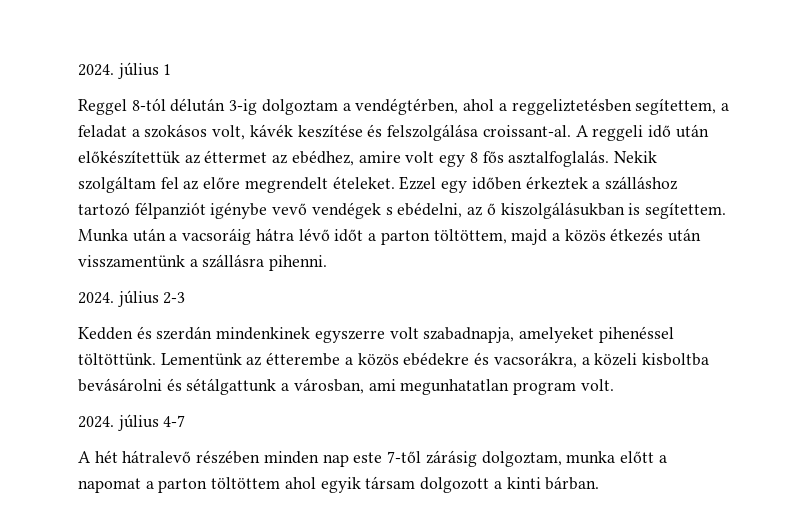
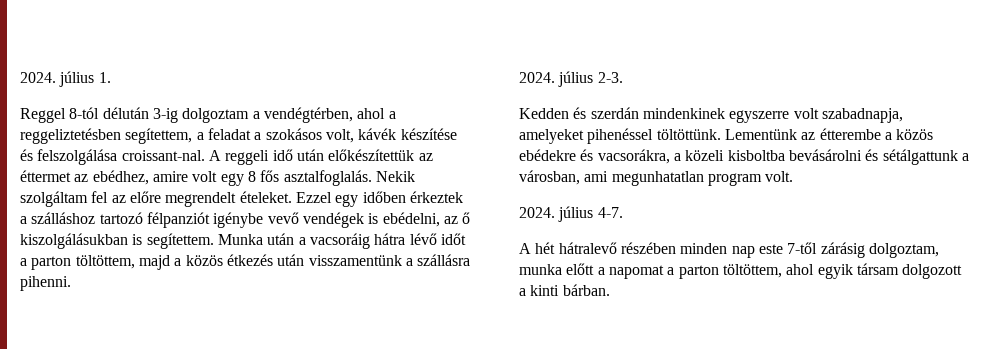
- 2024. július 1
+ 2024. július 1.
- Reggel 8-tól délután 3-ig dolgoztam a vendégtérben, ahol a reggeliztetésben segítettem, a feladat a szokásos volt, kávék keszítése és felszolgálása croissant-al.
+ Reggel 8-tól délután 3-ig dolgoztam a vendégtérben, ahol a reggeliztetésben segítettem, a feladat a szokásos volt, kávék készítése és felszolgálása croissant-nal.
- Ezzel egy időben érkeztek a szálláshoz tartozó félpanziót igénybe vevő vendégek s ebédelni, az ő kiszolgálásukban is segítettem.
+ Ezzel egy időben érkeztek a szálláshoz tartozó félpanziót igénybe vevő vendégek is ebédelni, az ő kiszolgálásukban is segítettem.
- 2024. július 2-3
+ 2024. július 2-3.
- 2024. július 4-7
+ 2024. július 4-7.
- A hét hátralevő részében minden nap este 7-től zárásig dolgoztam, munka előtt a napomat a parton töltöttem ahol egyik társam dolgozott a kinti bárban.
+ A hét hátralevő részében minden nap este 7-től zárásig dolgoztam, munka előtt a napomat a parton töltöttem, ahol egyik társam dolgozott a kinti bárban.

